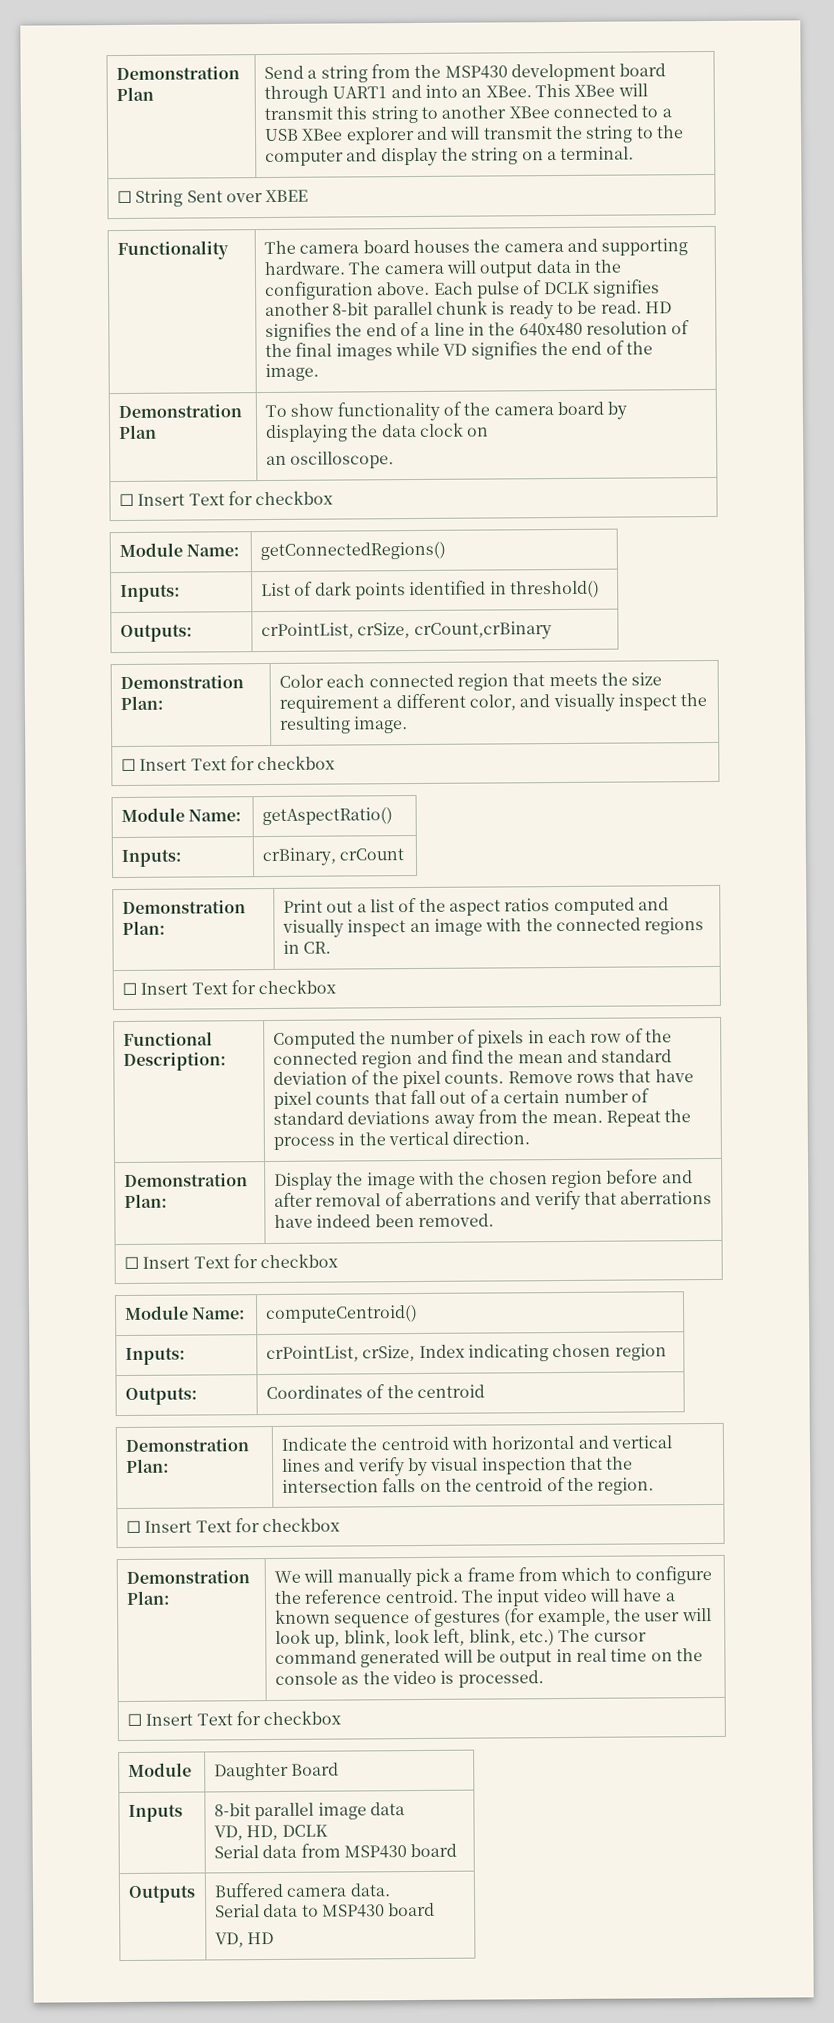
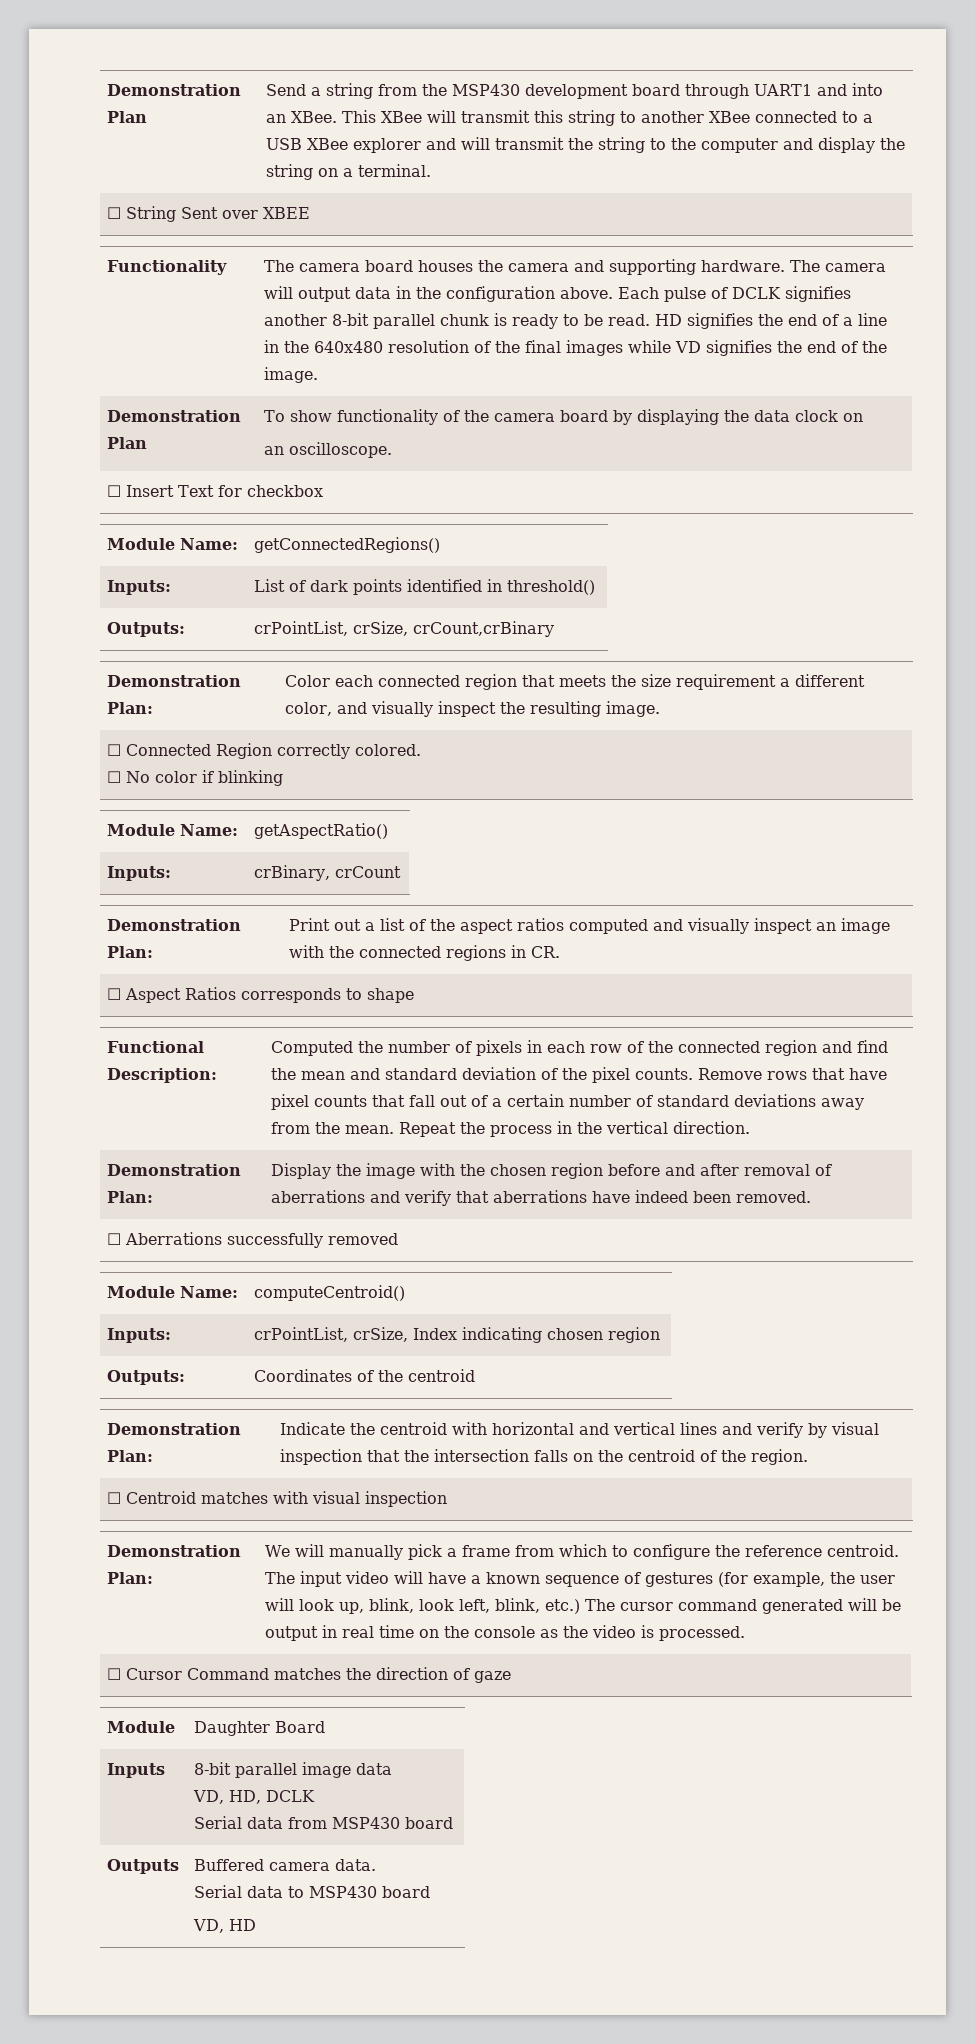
  Demonstration Plan: | Color each connected region that meets the size requirement a different color, and visually inspect the resulting image.
- ☐ Insert Text for checkbox
+ ☐ Connected Region correctly colored.
+ ☐ No color if blinking
  Demonstration Plan: | Print out a list of the aspect ratios computed and visually inspect an image with the connected regions in CR.
- ☐ Insert Text for checkbox
+ ☐ Aspect Ratios corresponds to shape
  Demonstration Plan: | Display the image with the chosen region before and after removal of aberrations and verify that aberrations have indeed been removed.
- ☐ Insert Text for checkbox
+ ☐ Aberrations successfully removed
  Demonstration Plan: | Indicate the centroid with horizontal and vertical lines and verify by visual inspection that the intersection falls on the centroid of the region.
- ☐ Insert Text for checkbox
+ ☐ Centroid matches with visual inspection
  The input video will have a known sequence of gestures (for example, the user will look up, blink, look left, blink, etc.) The cursor command generated will be output in real time on the console as the video is processed.
- ☐ Insert Text for checkbox
+ ☐ Cursor Command matches the direction of gaze

